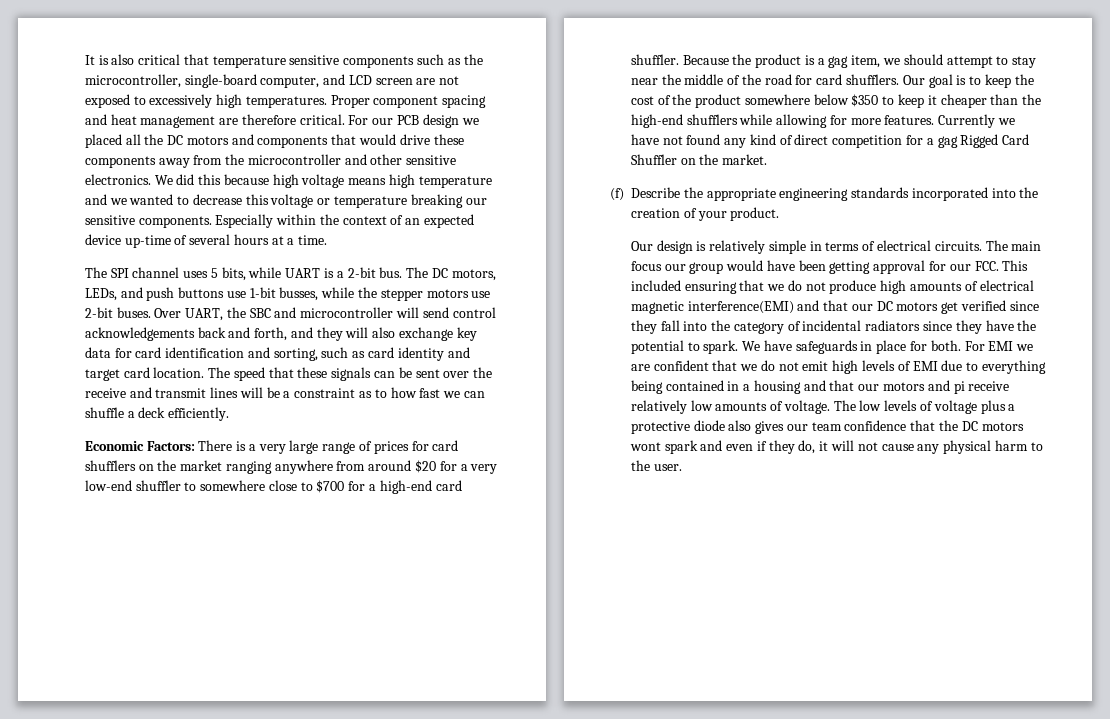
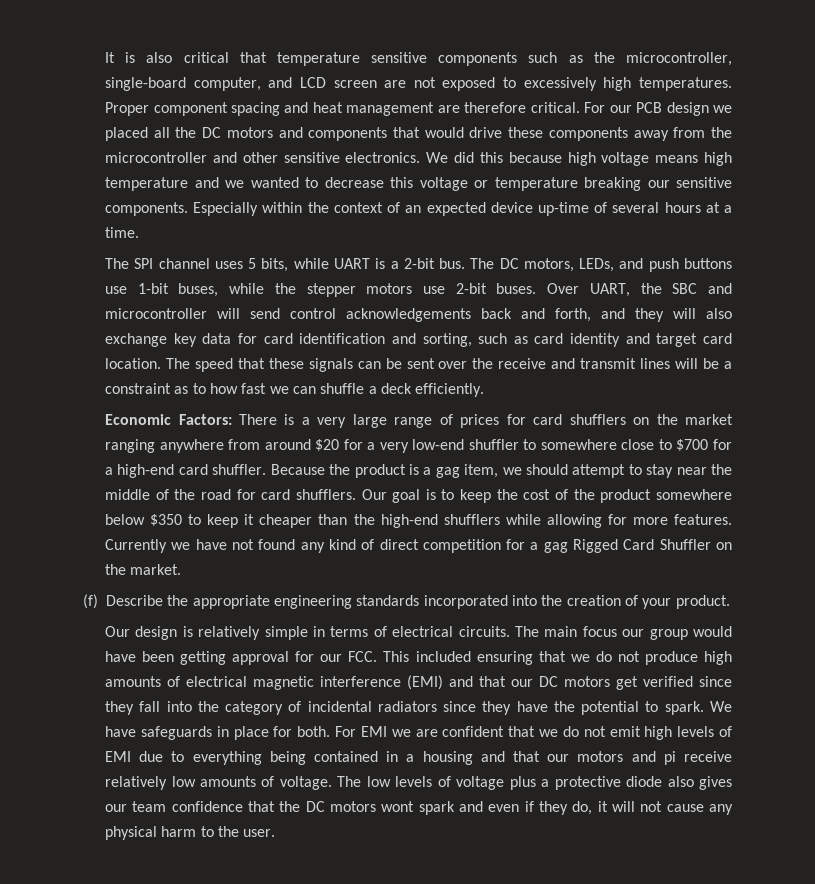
- The DC motors, LEDs, and push buttons use 1-bit busses, while the stepper motors use 2-bit buses.
+ The DC motors, LEDs, and push buttons use 1-bit buses, while the stepper motors use 2-bit buses.
- The main focus our group would have been getting approval for our FCC. This included ensuring that we do not produce high amounts of electrical magnetic interference(EMI) and that our DC motors get verified since they fall into the category of incidental radiators since they have the potential to spark.
+ The main focus our group would have been getting approval for our FCC. This included ensuring that we do not produce high amounts of electrical magnetic interference (EMI) and that our DC motors get verified since they fall into the category of incidental radiators since they have the potential to spark.

